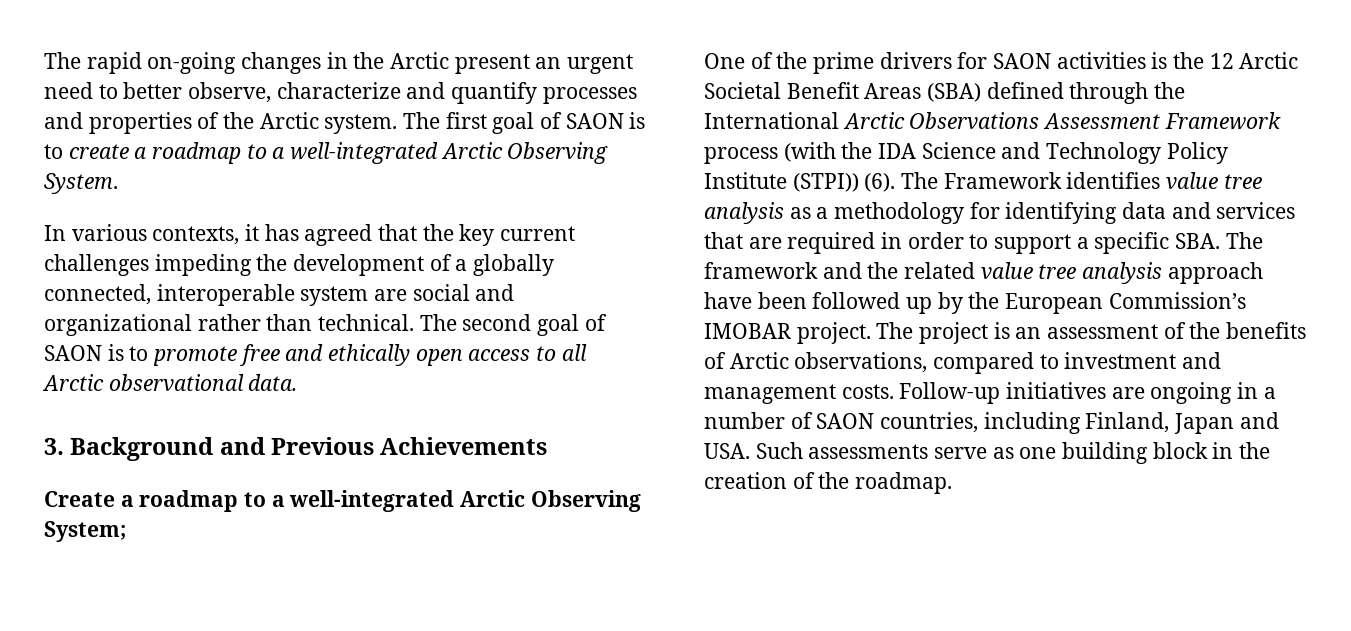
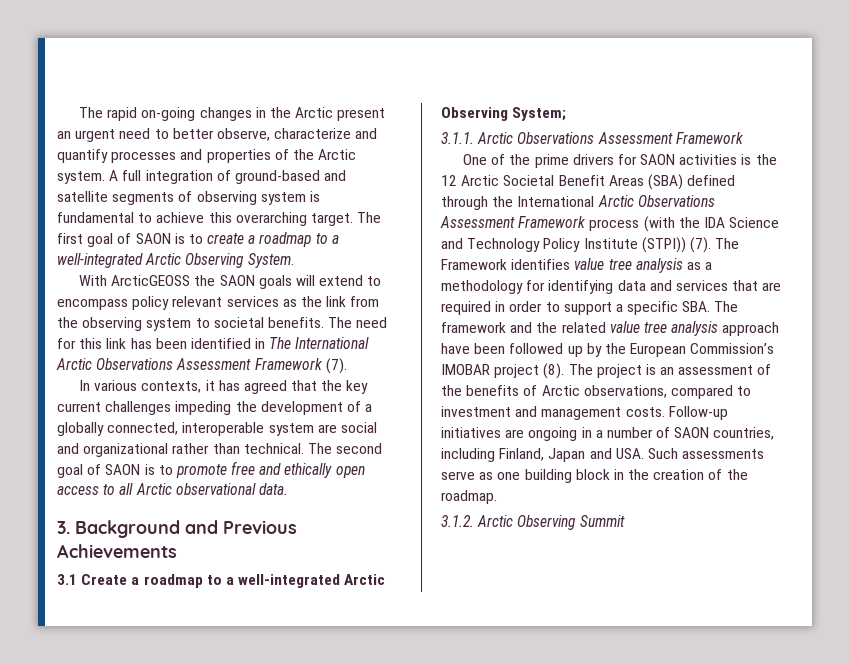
+ A full integration of ground-based and satellite segments of observing system is fundamental to achieve this overarching target.
+ With ArcticGEOSS the SAON goals will extend to encompass policy relevant services as the link from the observing system to societal benefits. The need for this link has been identified in The International Arctic Observations Assessment Framework (7).
- Create a roadmap to a well-integrated Arctic Observing System;
+ 3.1 Create a roadmap to a well-integrated Arctic Observing System;
+ 3.1.1. Arctic Observations Assessment Framework
- One of the prime drivers for SAON activities is the 12 Arctic Societal Benefit Areas (SBA) defined through the International Arctic Observations Assessment Framework process (with the IDA Science and Technology Policy Institute (STPI)) (6).
+ One of the prime drivers for SAON activities is the 12 Arctic Societal Benefit Areas (SBA) defined through the International Arctic Observations Assessment Framework process (with the IDA Science and Technology Policy Institute (STPI)) (7).
- The Framework identifies value tree analysis as a methodology for identifying data and services that are required in order to support a specific SBA. The framework and the related value tree analysis approach have been followed up by the European Commission’s IMOBAR project.
+ The Framework identifies value tree analysis as a methodology for identifying data and services that are required in order to support a specific SBA. The framework and the related value tree analysis approach have been followed up by the European Commission’s IMOBAR project (8).
+ 3.1.2. Arctic Observing Summit

